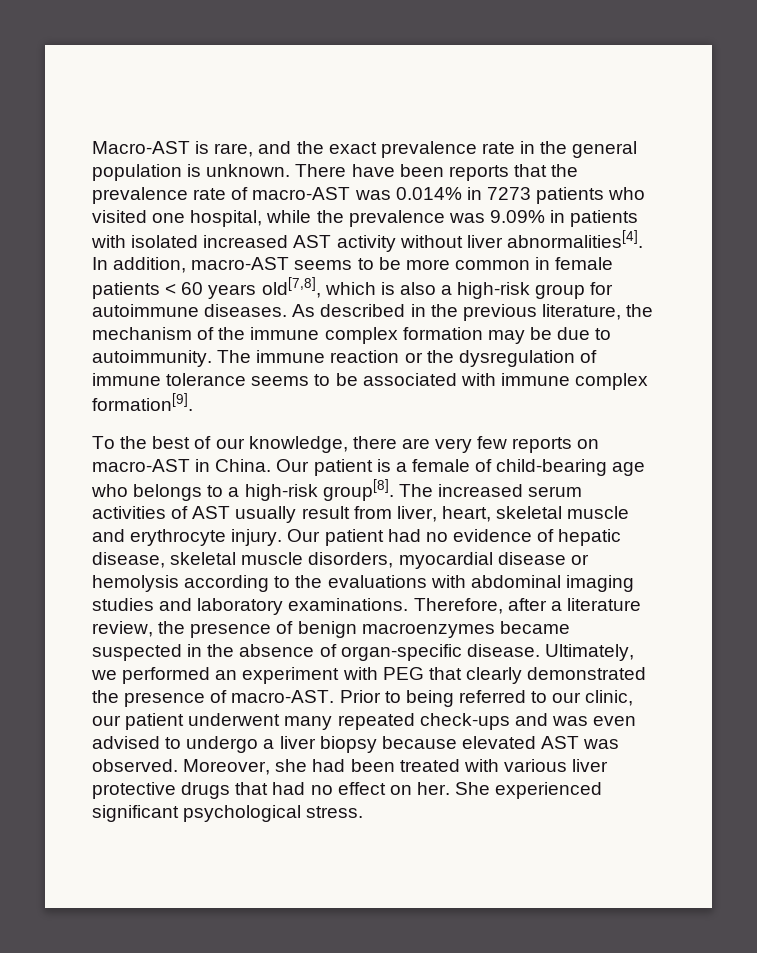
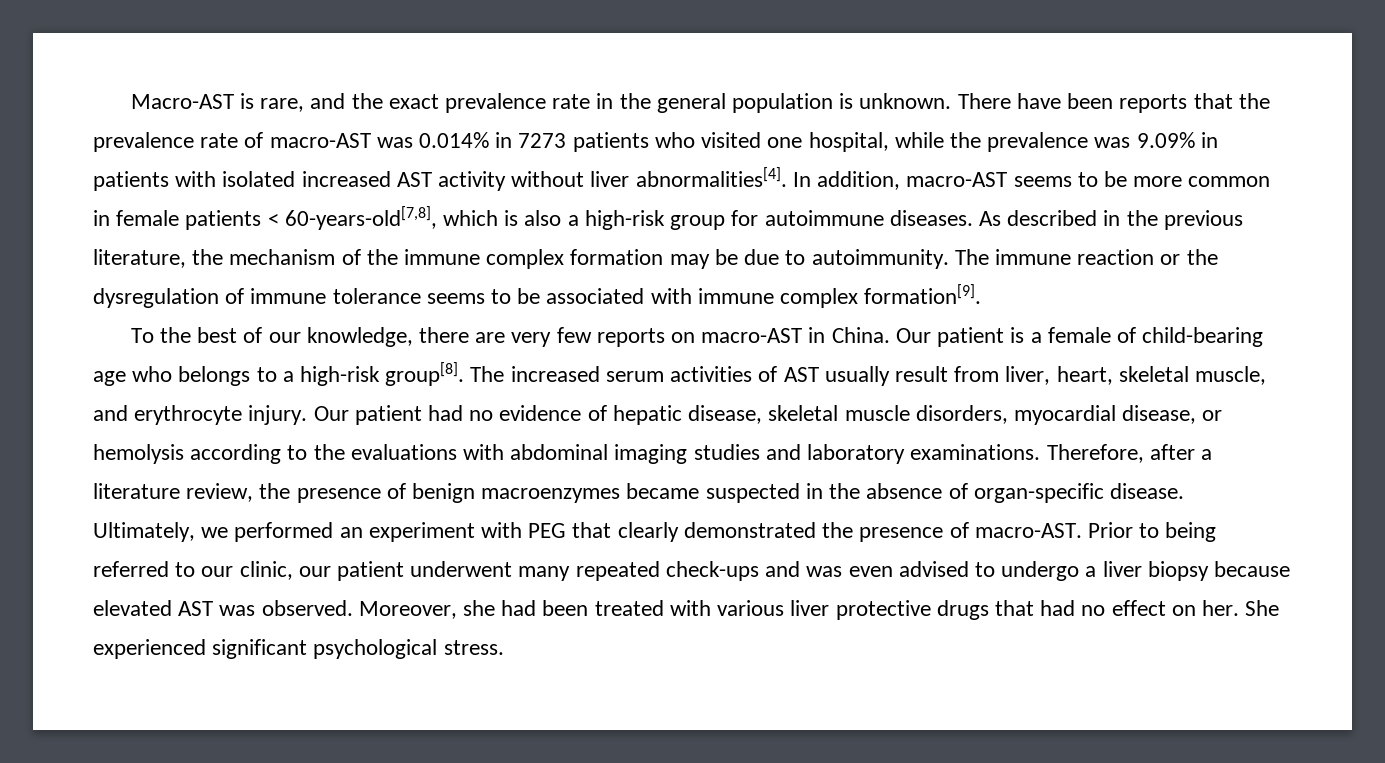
- In addition, macro-AST seems to be more common in female patients < 60 years old[7,8], which is also a high-risk group for autoimmune diseases.
+ In addition, macro-AST seems to be more common in female patients < 60-years-old[7,8], which is also a high-risk group for autoimmune diseases.
- The increased serum activities of AST usually result from liver, heart, skeletal muscle and erythrocyte injury.
+ The increased serum activities of AST usually result from liver, heart, skeletal muscle, and erythrocyte injury.
- Our patient had no evidence of hepatic disease, skeletal muscle disorders, myocardial disease or hemolysis according to the evaluations with abdominal imaging studies and laboratory examinations.
+ Our patient had no evidence of hepatic disease, skeletal muscle disorders, myocardial disease, or hemolysis according to the evaluations with abdominal imaging studies and laboratory examinations.

